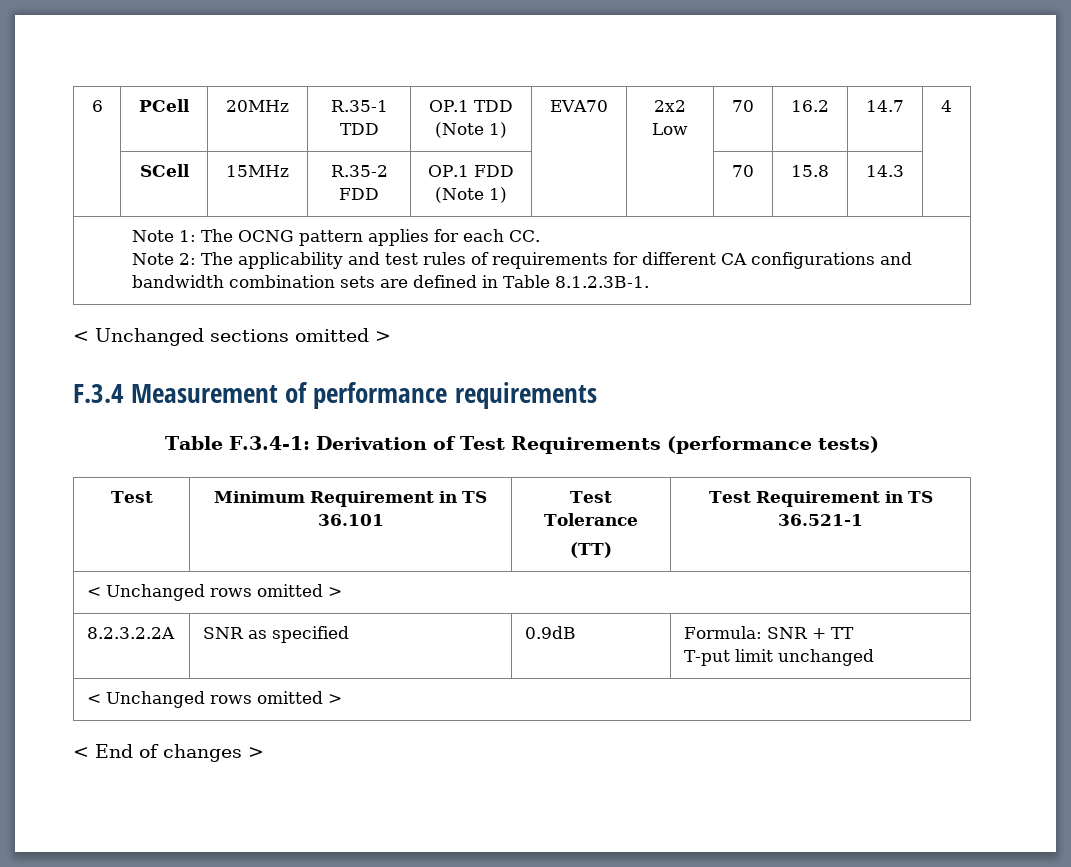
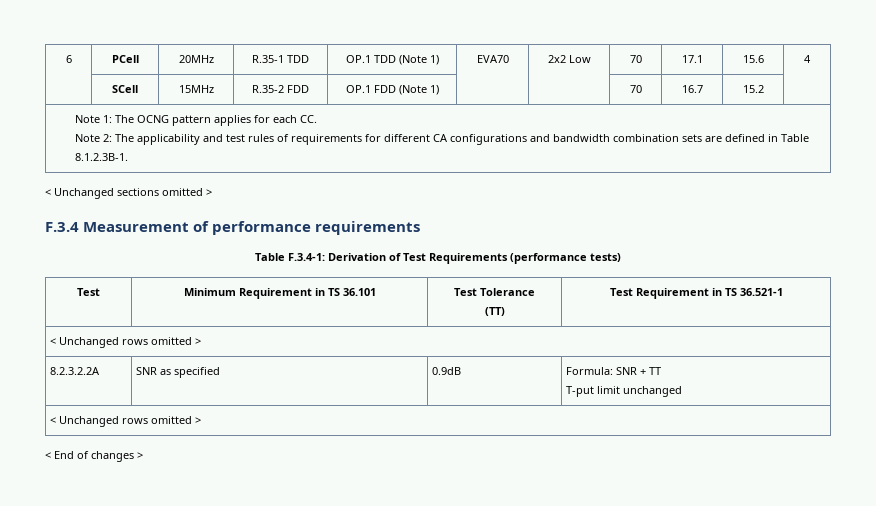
- 6 | PCell | 20MHz | R.35-1 TDD | OP.1 TDD (Note 1) | EVA70 | 2x2 Low | 70 | 16.2 | 14.7 | 4
+ 6 | PCell | 20MHz | R.35-1 TDD | OP.1 TDD (Note 1) | EVA70 | 2x2 Low | 70 | 17.1 | 15.6 | 4
- | SCell | 15MHz | R.35-2 FDD | OP.1 FDD (Note 1) | | | 70 | 15.8 | 14.3 |
+ | SCell | 15MHz | R.35-2 FDD | OP.1 FDD (Note 1) | | | 70 | 16.7 | 15.2 |

